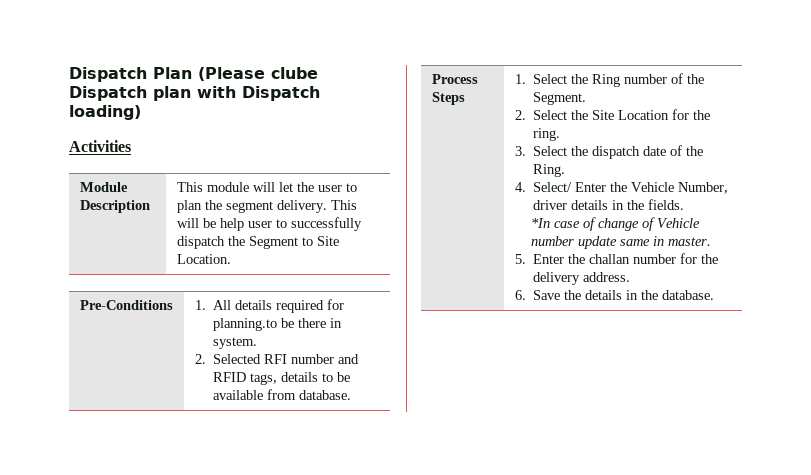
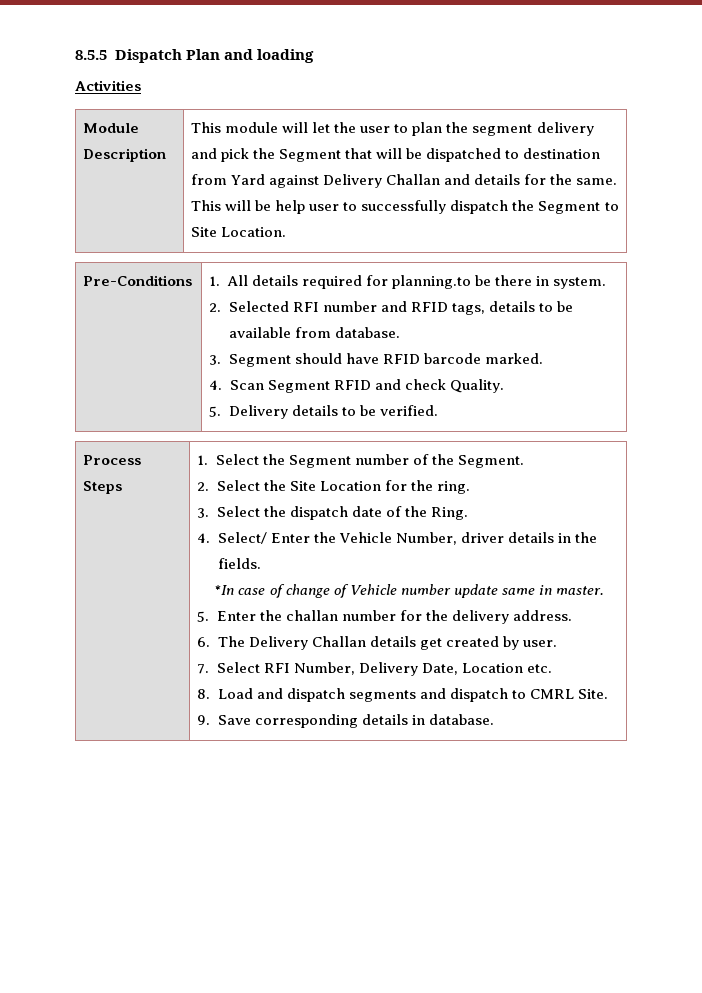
- Dispatch Plan (Please clube Dispatch plan with Dispatch loading)
+ 8.5.5 Dispatch Plan and loading
- This module will let the user to plan the segment delivery.
+ This module will let the user to plan the segment delivery and pick the Segment that will be dispatched to destination from Yard against Delivery Challan and details for the same.
+ 3. Segment should have RFID barcode marked.
+ 4. Scan Segment RFID and check Quality.
+ 5. Delivery details to be verified.
- 1. Select the Ring number of the Segment.
+ 1. Select the Segment number of the Segment.
- 6. Save the details in the database.
+ 6. The Delivery Challan details get created by user.
+ 7. Select RFI Number, Delivery Date, Location etc.
+ 8. Load and dispatch segments and dispatch to CMRL Site.
+ 9. Save corresponding details in database.

